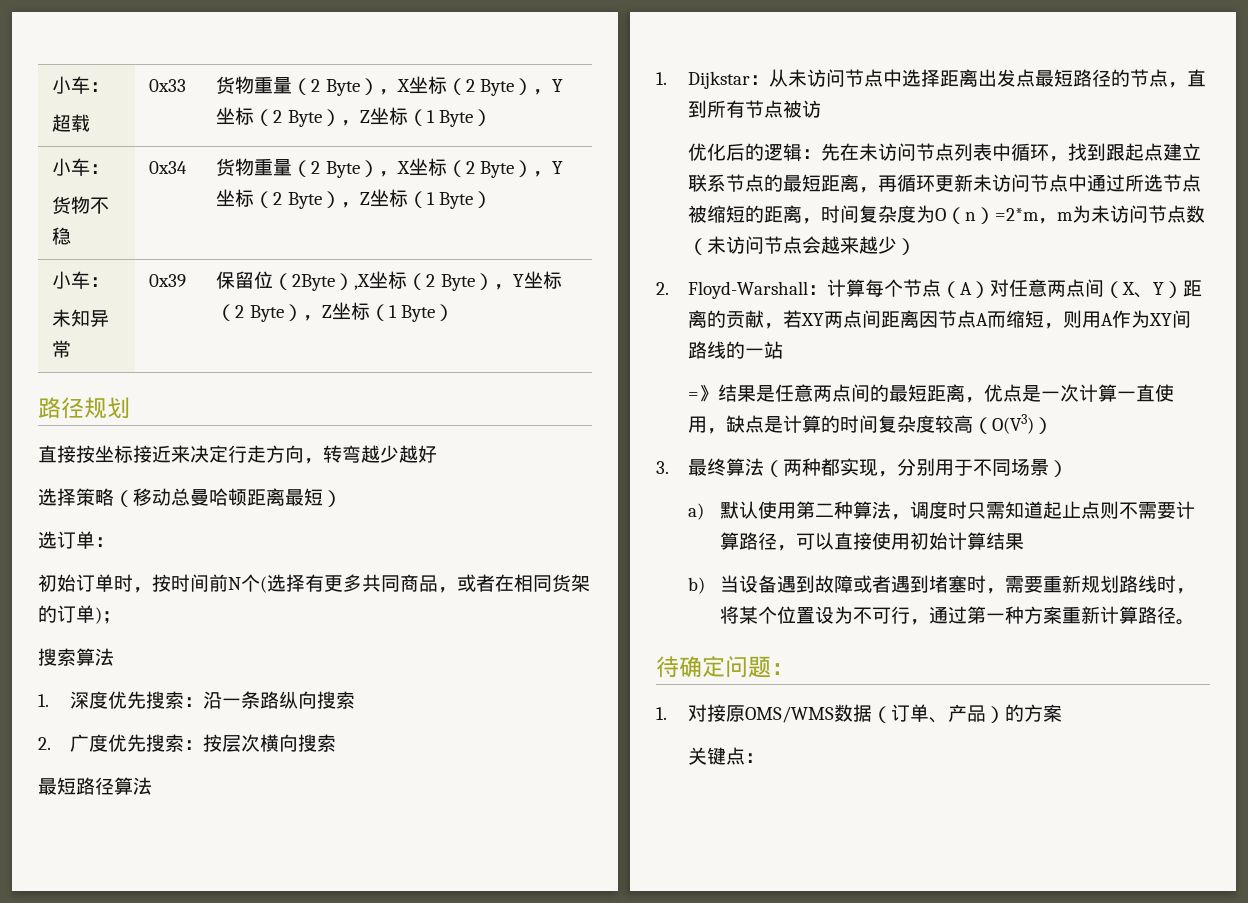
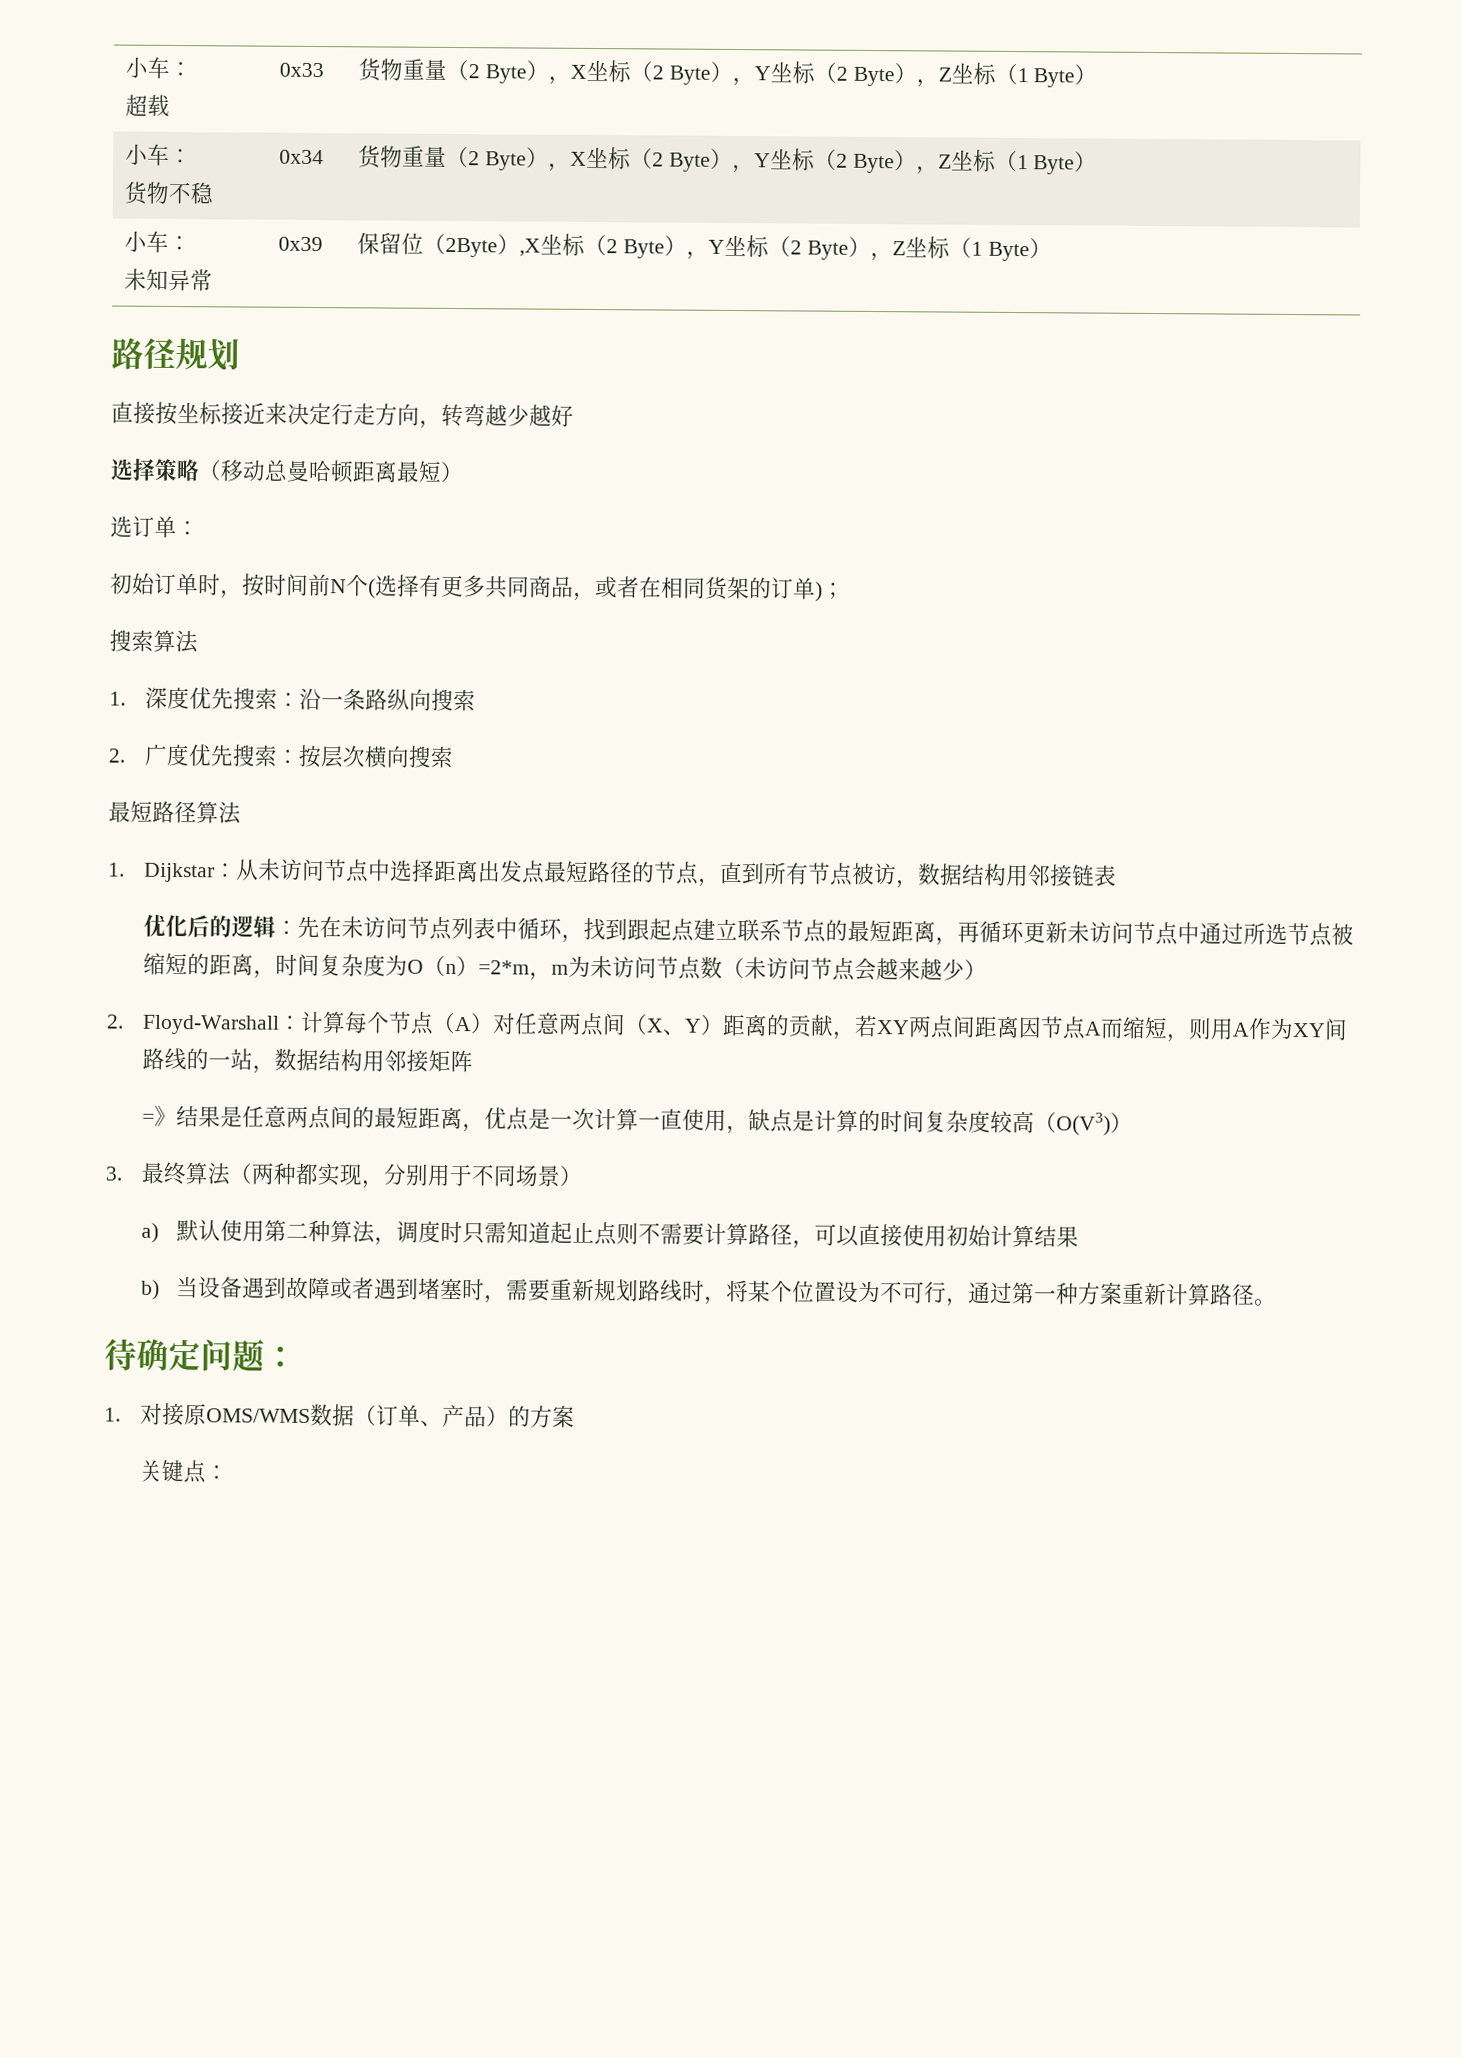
- 1. Dijkstar：从未访问节点中选择距离出发点最短路径的节点，直到所有节点被访
+ 1. Dijkstar：从未访问节点中选择距离出发点最短路径的节点，直到所有节点被访，数据结构用邻接链表
- 2. Floyd-Warshall：计算每个节点（A）对任意两点间（X、Y）距离的贡献，若XY两点间距离因节点A而缩短，则用A作为XY间路线的一站
+ 2. Floyd-Warshall：计算每个节点（A）对任意两点间（X、Y）距离的贡献，若XY两点间距离因节点A而缩短，则用A作为XY间路线的一站，数据结构用邻接矩阵

